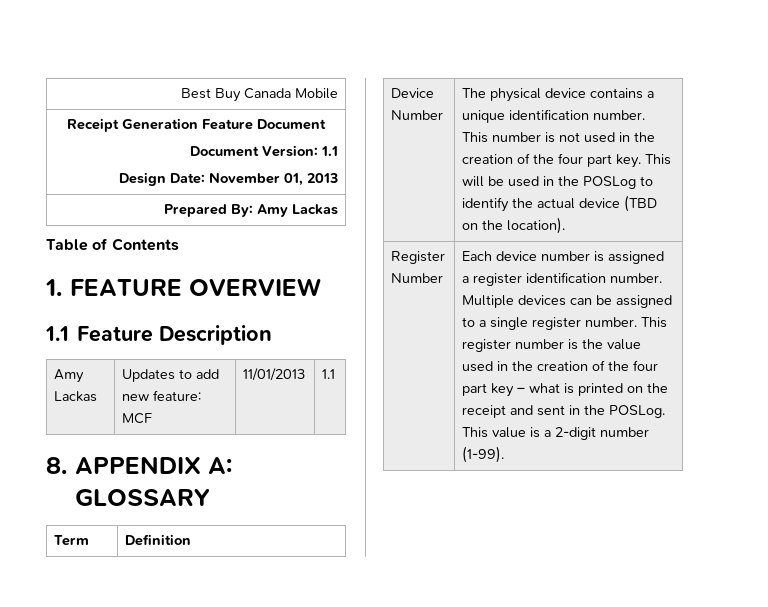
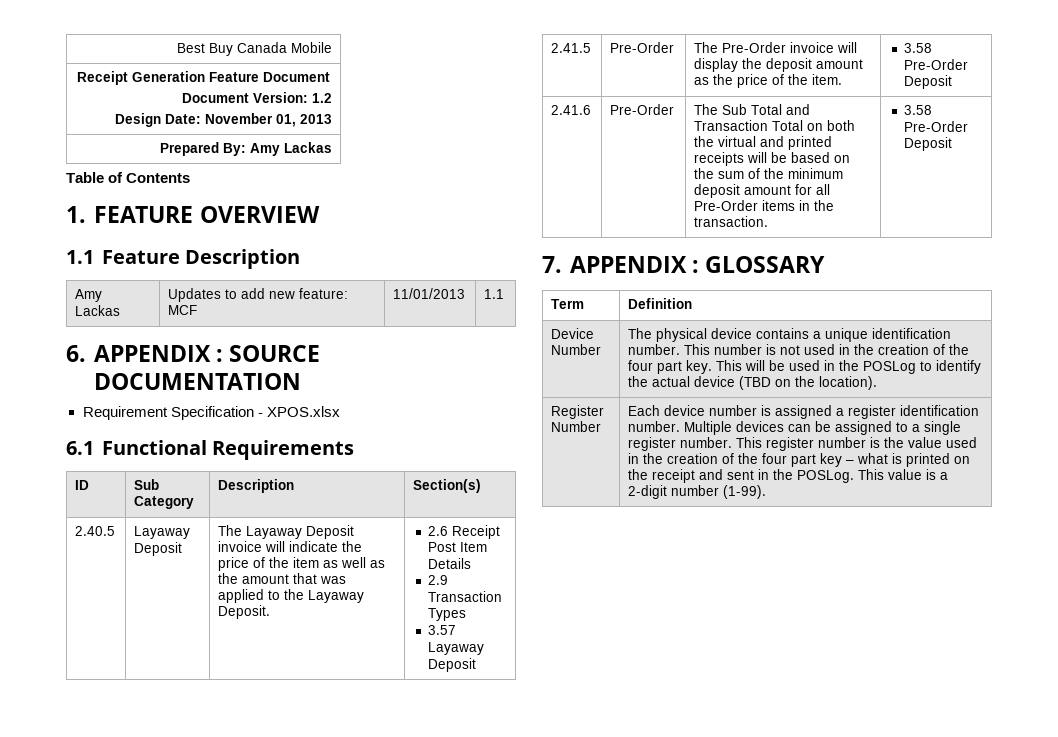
  Receipt Generation Feature Document
- Document Version: 1.1
+ Document Version: 1.2
- 8. APPENDIX A: GLOSSARY
+ 6. APPENDIX : SOURCE DOCUMENTATION
+ Requirement Specification - XPOS.xlsx
+ 6.1 Functional Requirements
+ ID | Sub Category | Description | Section(s)
+ 2.40.5 | Layaway Deposit | The Layaway Deposit invoice will indicate the price of the item as well as the amount that was applied to the Layaway Deposit. | 2.6 Receipt Post Item Details
+ 2.9 Transaction Types
+ 3.57 Layaway Deposit
+ 2.41.5 | Pre-Order | The Pre-Order invoice will display the deposit amount as the price of the item. | 3.58 Pre-Order Deposit
+ 2.41.6 | Pre-Order | The Sub Total and Transaction Total on both the virtual and printed receipts will be based on the sum of the minimum deposit amount for all Pre-Order items in the transaction. | 3.58 Pre-Order Deposit
+ 7. APPENDIX : GLOSSARY

